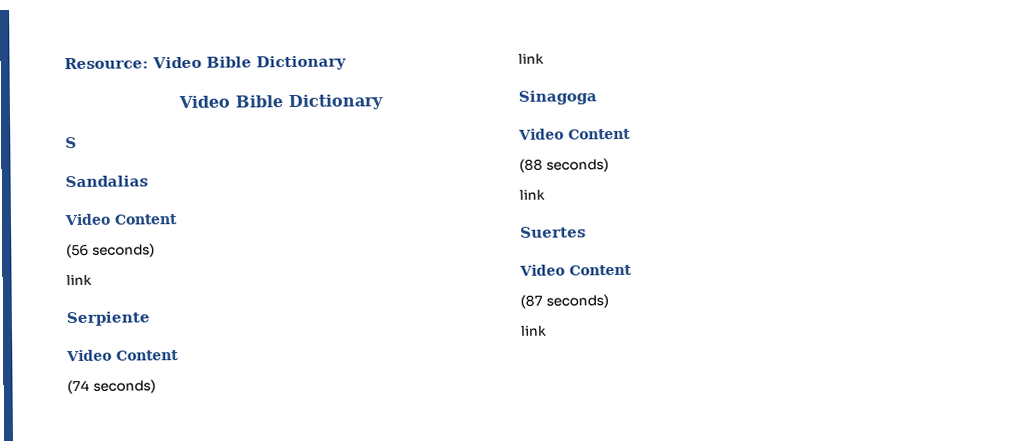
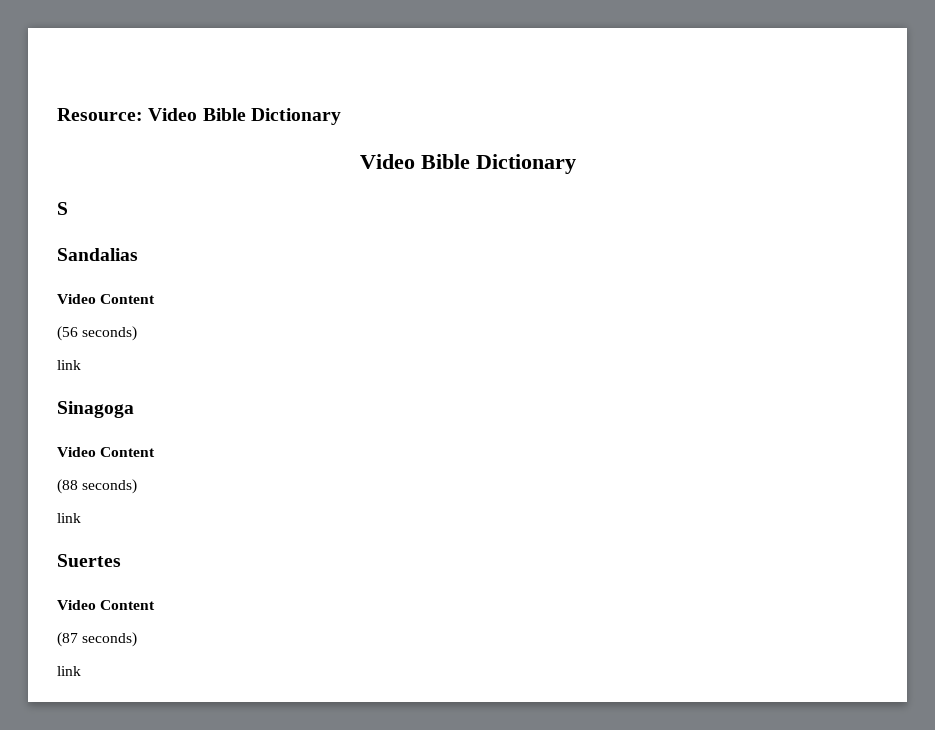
- Serpiente
- Video Content
- (74 seconds)
- link

